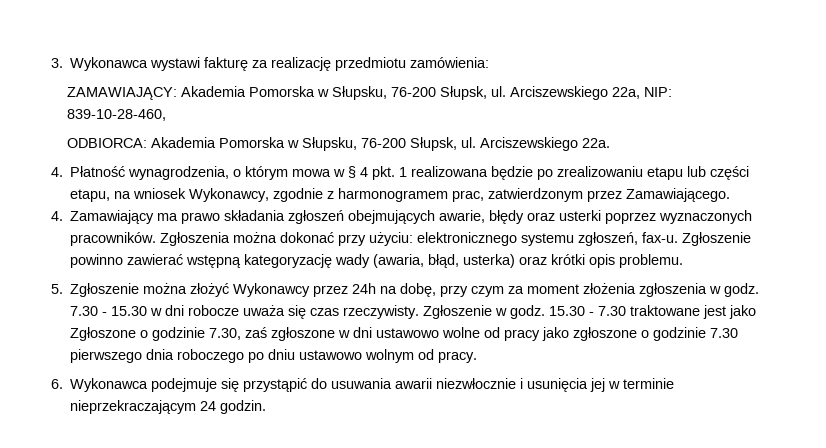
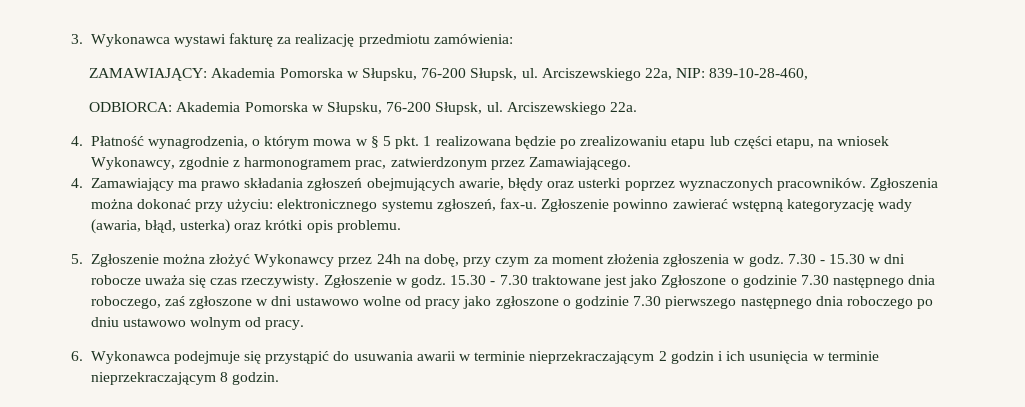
- 4. Płatność wynagrodzenia, o którym mowa w § 4 pkt. 1 realizowana będzie po zrealizowaniu etapu lub części etapu, na wniosek Wykonawcy, zgodnie z harmonogramem prac, zatwierdzonym przez Zamawiającego.
+ 4. Płatność wynagrodzenia, o którym mowa w § 5 pkt. 1 realizowana będzie po zrealizowaniu etapu lub części etapu, na wniosek Wykonawcy, zgodnie z harmonogramem prac, zatwierdzonym przez Zamawiającego.
- 15.30 - 7.30 traktowane jest jako Zgłoszone o godzinie 7.30, zaś zgłoszone w dni ustawowo wolne od pracy jako zgłoszone o godzinie 7.30 pierwszego dnia roboczego po dniu ustawowo wolnym od pracy.
+ 15.30 - 7.30 traktowane jest jako Zgłoszone o godzinie 7.30 następnego dnia roboczego, zaś zgłoszone w dni ustawowo wolne od pracy jako zgłoszone o godzinie 7.30 pierwszego następnego dnia roboczego po dniu ustawowo wolnym od pracy.
- 6. Wykonawca podejmuje się przystąpić do usuwania awarii niezwłocznie i usunięcia jej w terminie nieprzekraczającym 24 godzin.
+ 6. Wykonawca podejmuje się przystąpić do usuwania awarii w terminie nieprzekraczającym 2 godzin i ich usunięcia w terminie nieprzekraczającym 8 godzin.

